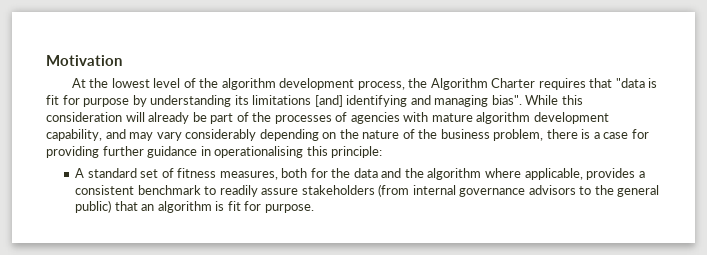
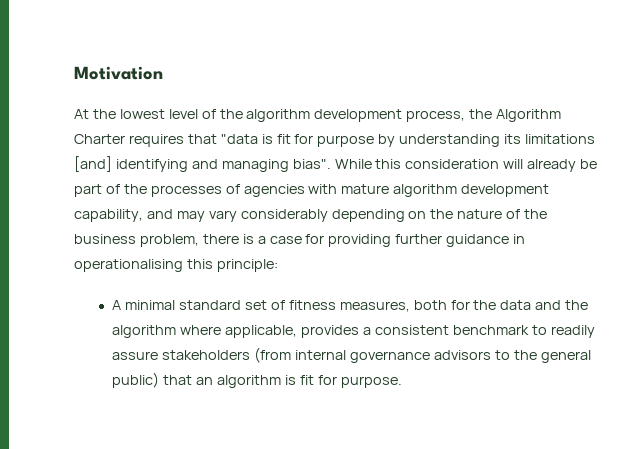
- A standard set of fitness measures, both for the data and the algorithm where applicable, provides a consistent benchmark to readily assure stakeholders (from internal governance advisors to the general public) that an algorithm is fit for purpose.
+ A minimal standard set of fitness measures, both for the data and the algorithm where applicable, provides a consistent benchmark to readily assure stakeholders (from internal governance advisors to the general public) that an algorithm is fit for purpose.

